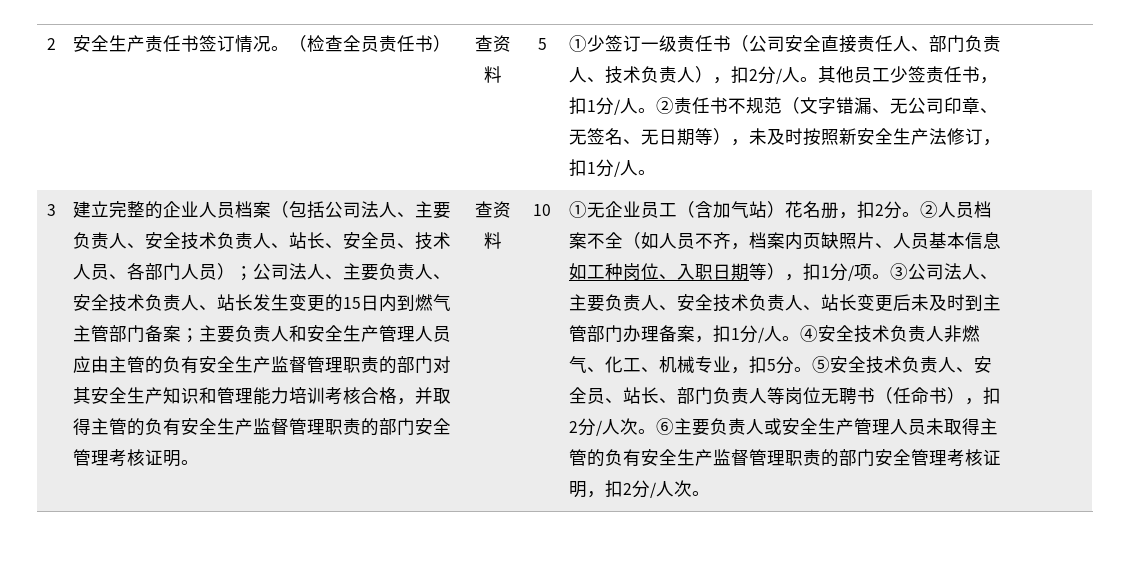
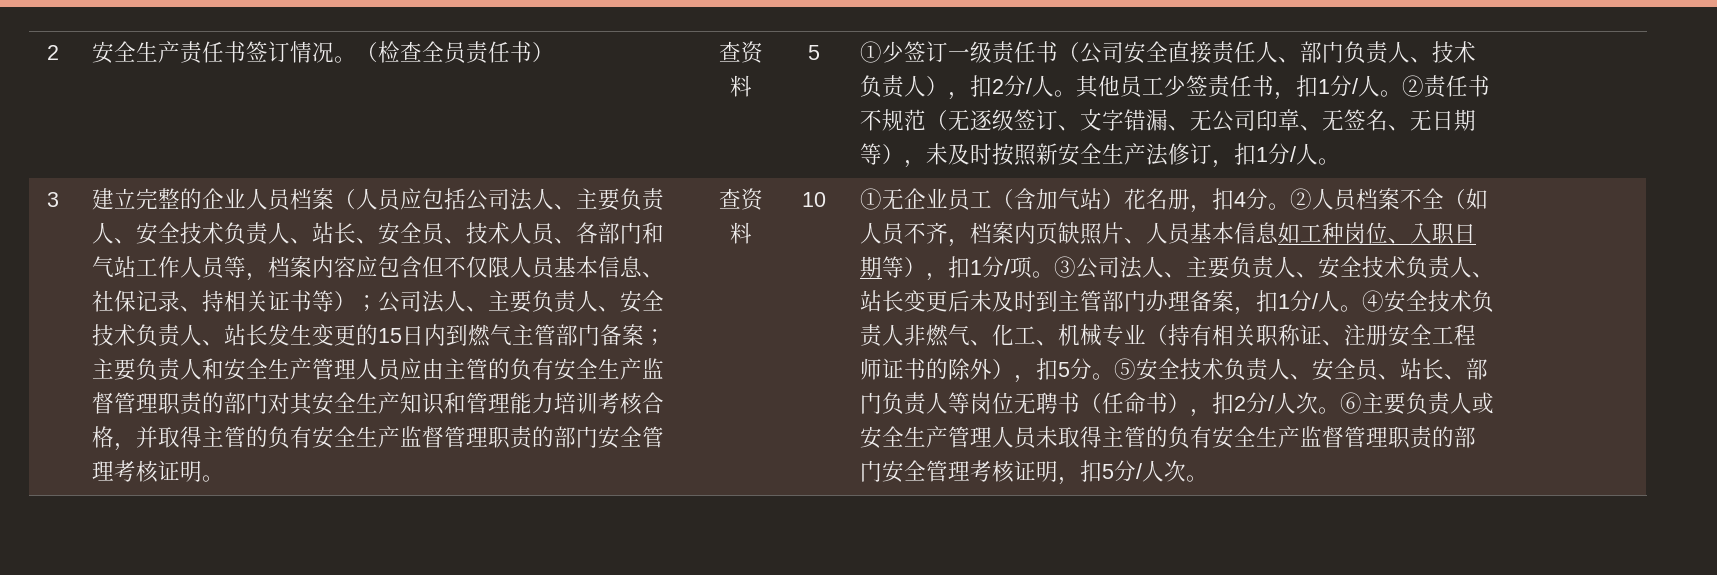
- ②责任书不规范（文字错漏、无公司印章、无签名、无日期等），未及时按照新安全生产法修订，扣1分/人。
+ ②责任书不规范（无逐级签订、文字错漏、无公司印章、无签名、无日期等），未及时按照新安全生产法修订，扣1分/人。
- 建立完整的企业人员档案（包括公司法人、主要负责人、安全技术负责人、站长、安全员、技术人员、各部门人员）；
+ 建立完整的企业人员档案（人员应包括公司法人、主要负责人、安全技术负责人、站长、安全员、技术人员、各部门和气站工作人员等，档案内容应包含但不仅限人员基本信息、社保记录、持相关证书等）；
- ①无企业员工（含加气站）花名册，扣2分。
+ ①无企业员工（含加气站）花名册，扣4分。
- ④安全技术负责人非燃气、化工、机械专业，扣5分。
+ ④安全技术负责人非燃气、化工、机械专业（持有相关职称证、注册安全工程师证书的除外），扣5分。
- ⑥主要负责人或安全生产管理人员未取得主管的负有安全生产监督管理职责的部门安全管理考核证明，扣2分/人次。
+ ⑥主要负责人或安全生产管理人员未取得主管的负有安全生产监督管理职责的部门安全管理考核证明，扣5分/人次。

